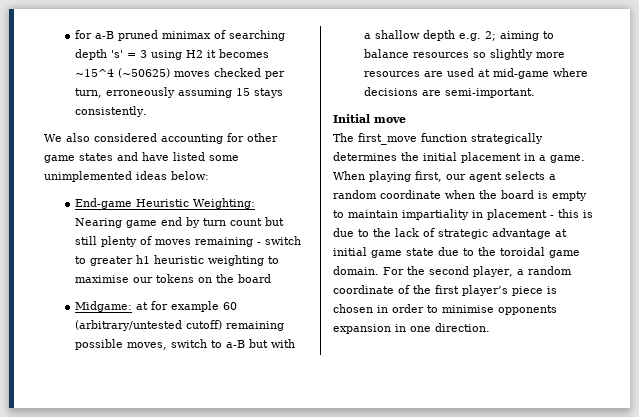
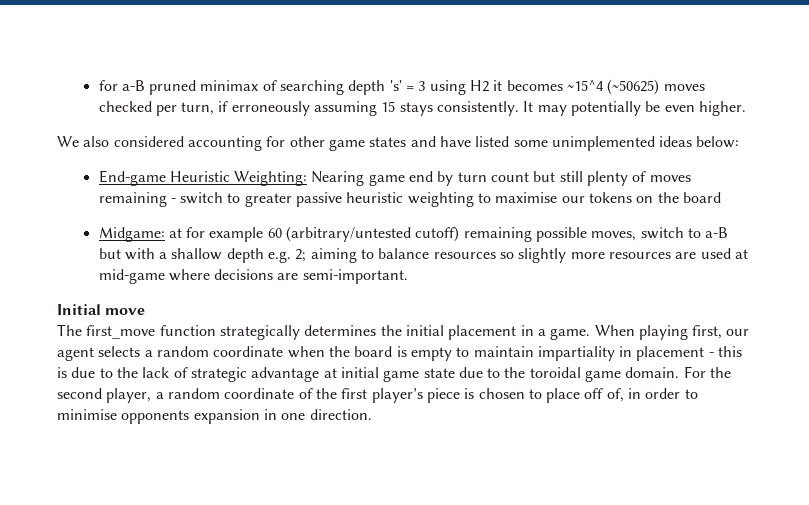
- for a-B pruned minimax of searching depth 's' = 3 using H2 it becomes ~15^4 (~50625) moves checked per turn, erroneously assuming 15 stays consistently.
+ for a-B pruned minimax of searching depth 's' = 3 using H2 it becomes ~15^4 (~50625) moves checked per turn, if erroneously assuming 15 stays consistently. It may potentially be even higher.
- End-game Heuristic Weighting: Nearing game end by turn count but still plenty of moves remaining - switch to greater h1 heuristic weighting to maximise our tokens on the board
+ End-game Heuristic Weighting: Nearing game end by turn count but still plenty of moves remaining - switch to greater passive heuristic weighting to maximise our tokens on the board
- For the second player, a random coordinate of the first player’s piece is chosen in order to minimise opponents expansion in one direction.
+ For the second player, a random coordinate of the first player’s piece is chosen to place off of, in order to minimise opponents expansion in one direction.

